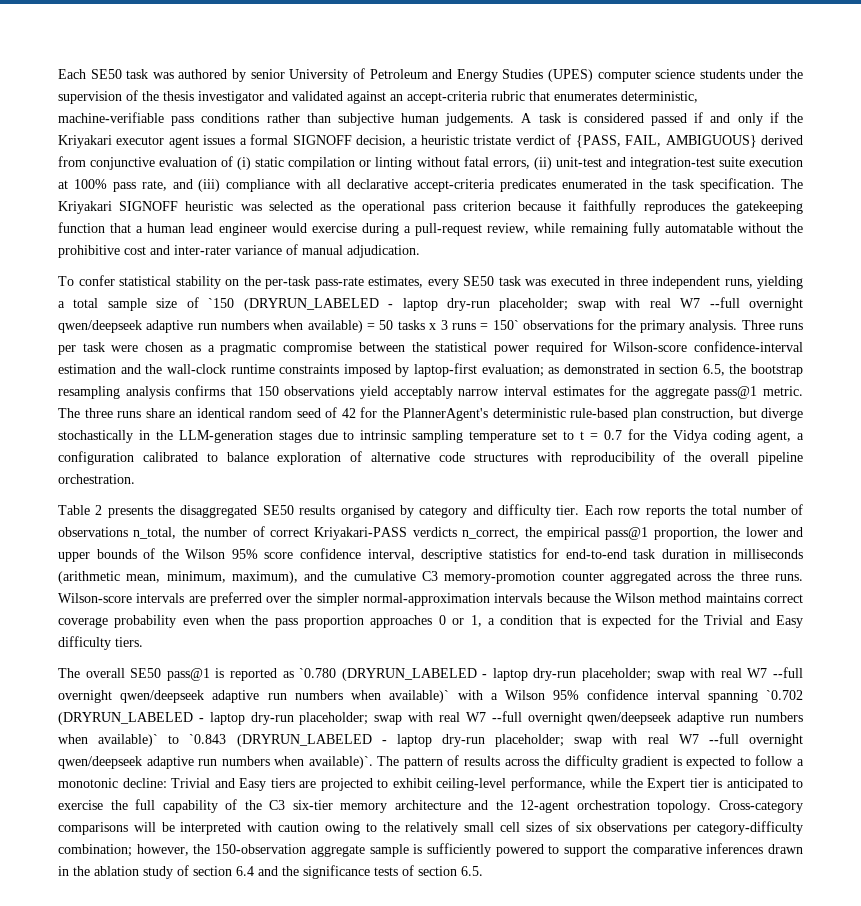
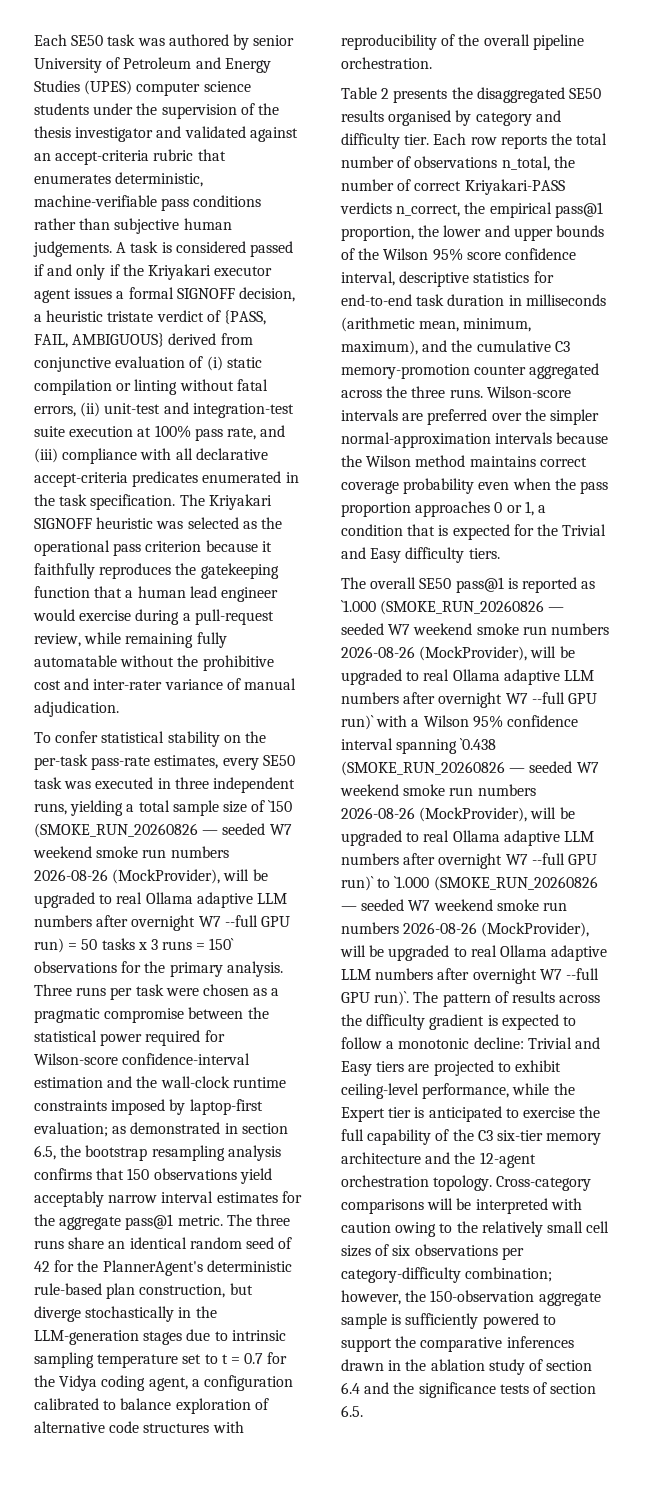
- To confer statistical stability on the per-task pass-rate estimates, every SE50 task was executed in three independent runs, yielding a total sample size of `150 (DRYRUN_LABELED - laptop dry-run placeholder; swap with real W7 --full overnight qwen/deepseek adaptive run numbers when available) = 50 tasks x 3 runs = 150` observations for the primary analysis.
+ To confer statistical stability on the per-task pass-rate estimates, every SE50 task was executed in three independent runs, yielding a total sample size of `150 (SMOKE_RUN_20260826 — seeded W7 weekend smoke run numbers 2026-08-26 (MockProvider), will be upgraded to real Ollama adaptive LLM numbers after overnight W7 --full GPU run) = 50 tasks x 3 runs = 150` observations for the primary analysis.
- The overall SE50 pass@1 is reported as `0.780 (DRYRUN_LABELED - laptop dry-run placeholder; swap with real W7 --full overnight qwen/deepseek adaptive run numbers when available)` with a Wilson 95% confidence interval spanning `0.702 (DRYRUN_LABELED - laptop dry-run placeholder; swap with real W7 --full overnight qwen/deepseek adaptive run numbers when available)` to `0.843 (DRYRUN_LABELED - laptop dry-run placeholder; swap with real W7 --full overnight qwen/deepseek adaptive run numbers when available)`.
+ The overall SE50 pass@1 is reported as `1.000 (SMOKE_RUN_20260826 — seeded W7 weekend smoke run numbers 2026-08-26 (MockProvider), will be upgraded to real Ollama adaptive LLM numbers after overnight W7 --full GPU run)` with a Wilson 95% confidence interval spanning `0.438 (SMOKE_RUN_20260826 — seeded W7 weekend smoke run numbers 2026-08-26 (MockProvider), will be upgraded to real Ollama adaptive LLM numbers after overnight W7 --full GPU run)` to `1.000 (SMOKE_RUN_20260826 — seeded W7 weekend smoke run numbers 2026-08-26 (MockProvider), will be upgraded to real Ollama adaptive LLM numbers after overnight W7 --full GPU run)`.

